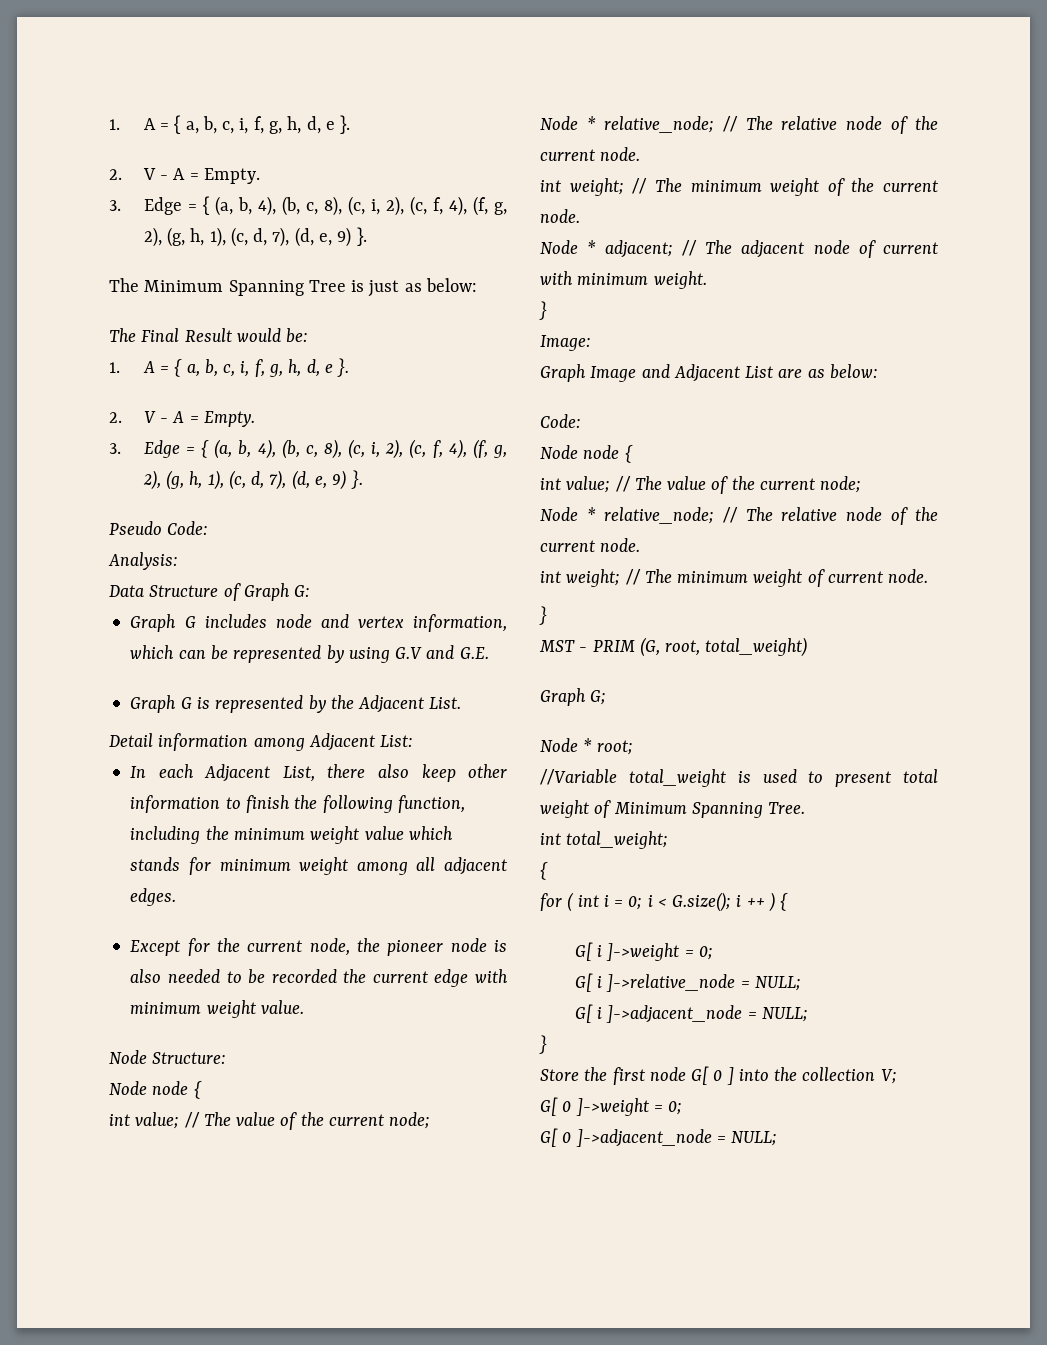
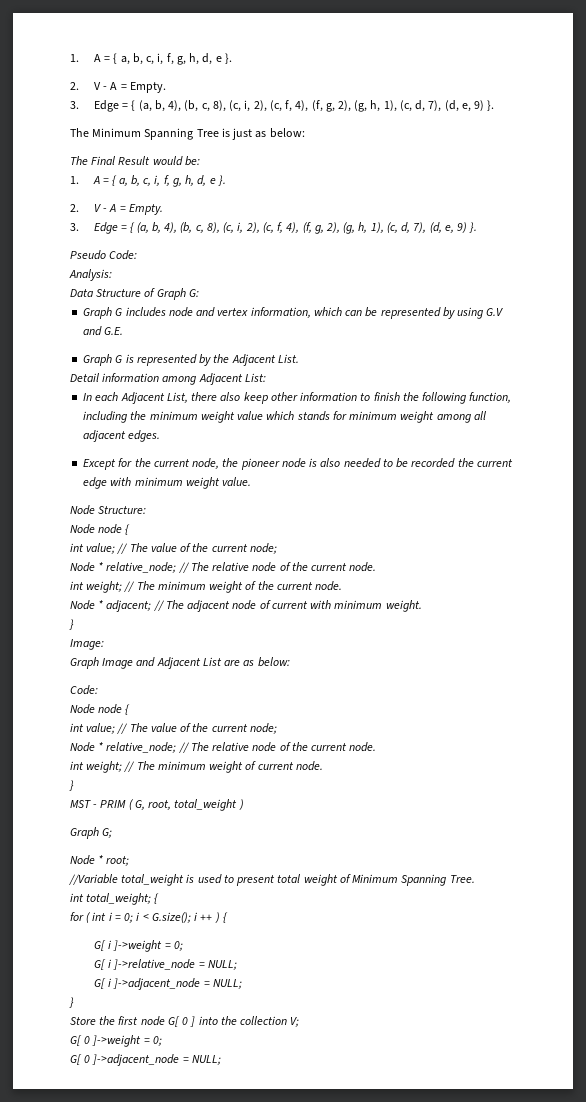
- MST - PRIM (G, root, total_weight)
+ MST - PRIM ( G, root, total_weight )
- int total_weight;
- {
+ int total_weight; {

